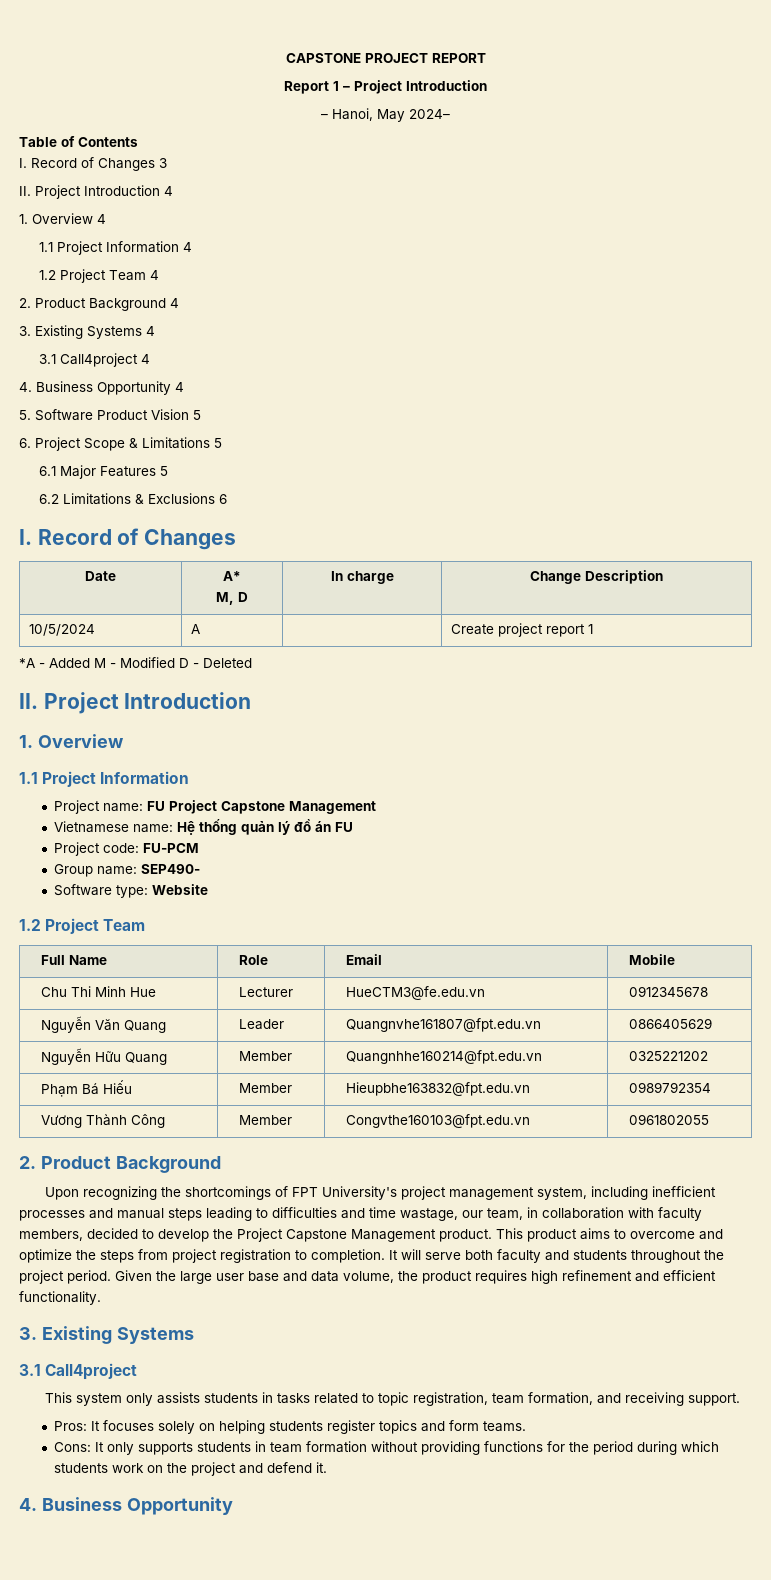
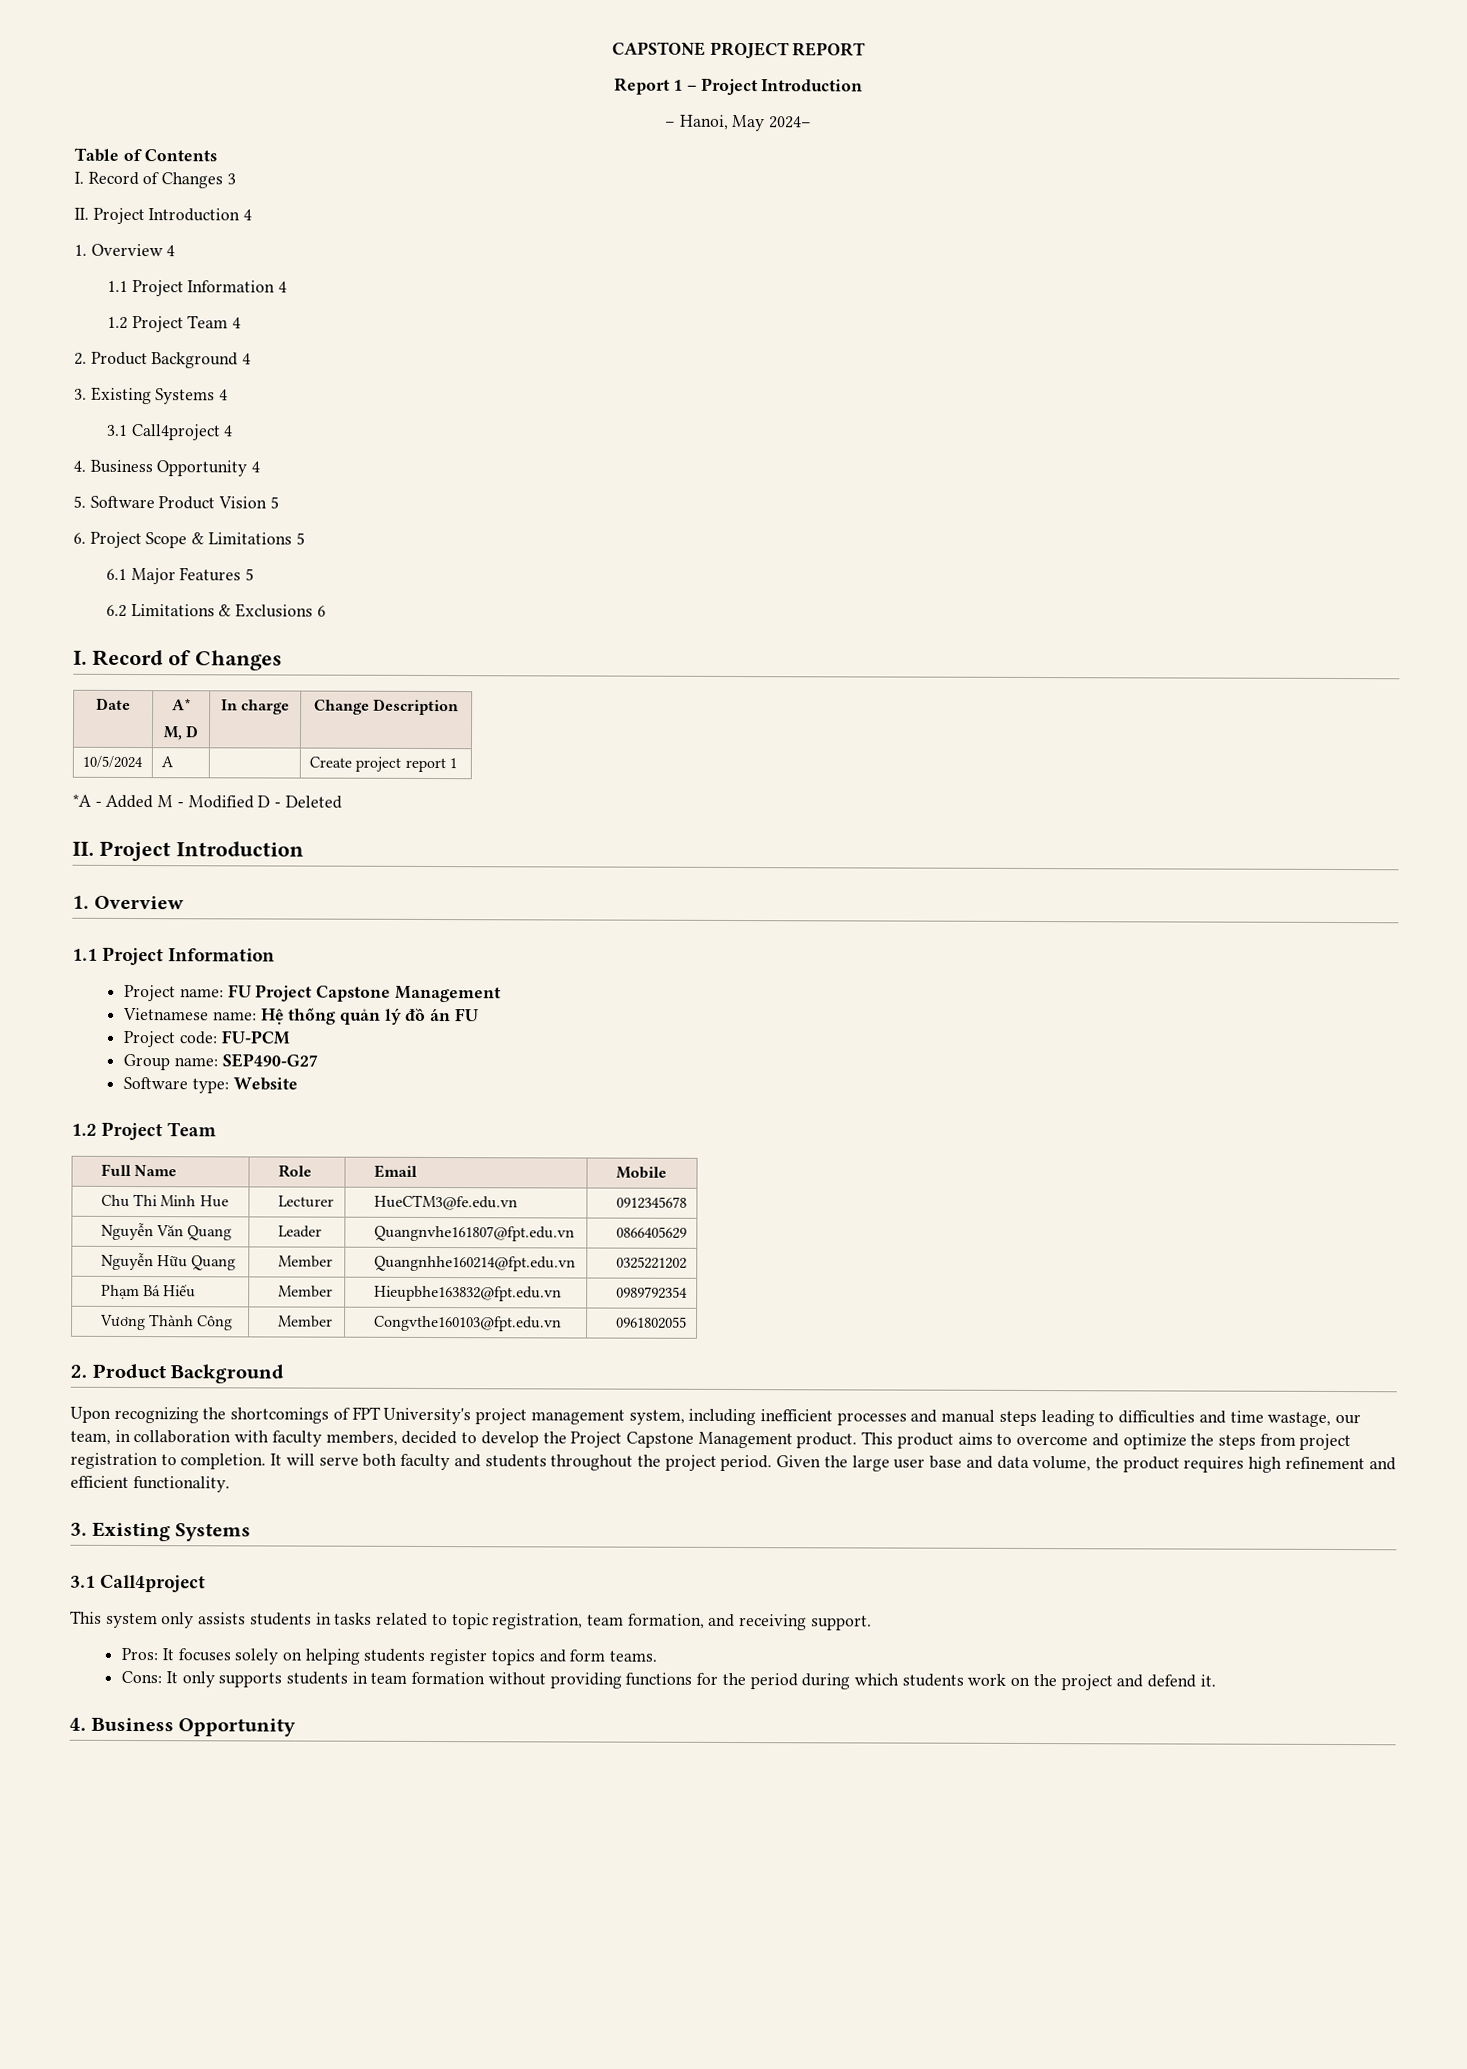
- Group name: SEP490-
+ Group name: SEP490-G27

